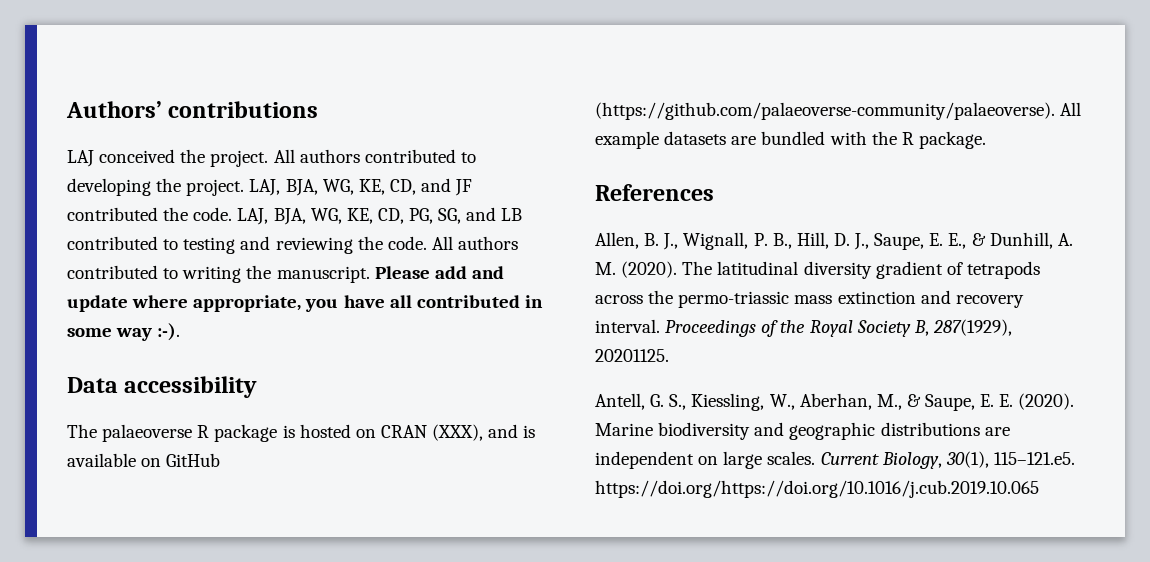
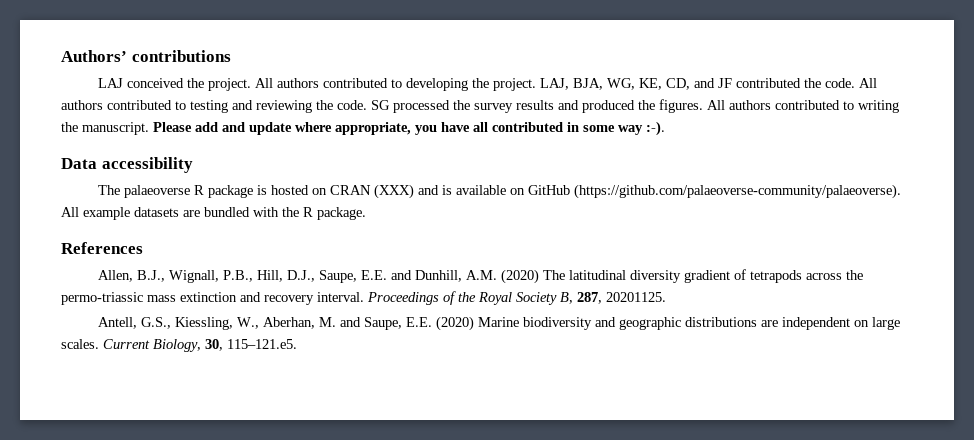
- LAJ, BJA, WG, KE, CD, PG, SG, and LB contributed to testing and reviewing the code.
+ All authors contributed to testing and reviewing the code.
+ SG processed the survey results and produced the figures.
- The palaeoverse R package is hosted on CRAN (XXX), and is available on GitHub (https://github.com/palaeoverse-community/palaeoverse). All example datasets are bundled with the R package.
+ The palaeoverse R package is hosted on CRAN (XXX) and is available on GitHub (https://github.com/palaeoverse-community/palaeoverse). All example datasets are bundled with the R package.
- Allen, B. J., Wignall, P. B., Hill, D. J., Saupe, E. E., & Dunhill, A. M. (2020). The latitudinal diversity gradient of tetrapods across the permo-triassic mass extinction and recovery interval.
+ Allen, B.J., Wignall, P.B., Hill, D.J., Saupe, E.E. and Dunhill, A.M. (2020) The latitudinal diversity gradient of tetrapods across the permo-triassic mass extinction and recovery interval.
- Proceedings of the Royal Society B, 287(1929), 20201125.
+ Proceedings of the Royal Society B, 287, 20201125.
- Antell, G. S., Kiessling, W., Aberhan, M., & Saupe, E. E. (2020). Marine biodiversity and geographic distributions are independent on large scales.
+ Antell, G.S., Kiessling, W., Aberhan, M. and Saupe, E.E. (2020) Marine biodiversity and geographic distributions are independent on large scales.
- Current Biology, 30(1), 115–121.e5. https://doi.org/https://doi.org/10.1016/j.cub.2019.10.065
+ Current Biology, 30, 115–121.e5.

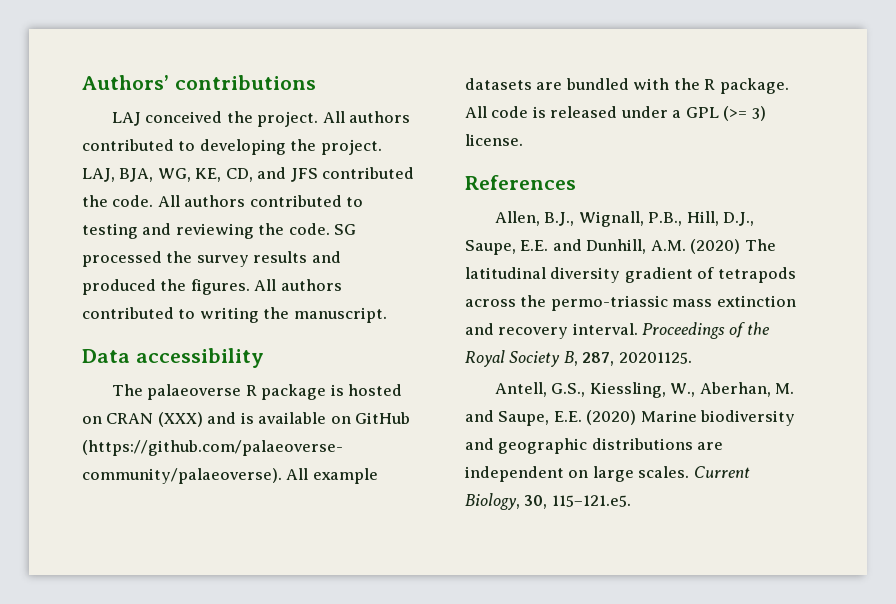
- LAJ, BJA, WG, KE, CD, and JF contributed the code.
+ LAJ, BJA, WG, KE, CD, and JFS contributed the code.
- Please add and update where appropriate, you have all contributed in some way :-).
+ All code is released under a GPL (>= 3) license.

